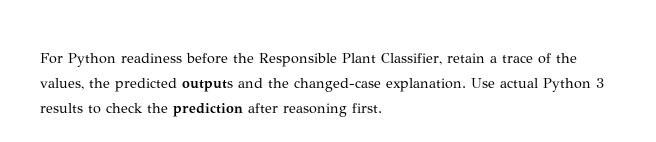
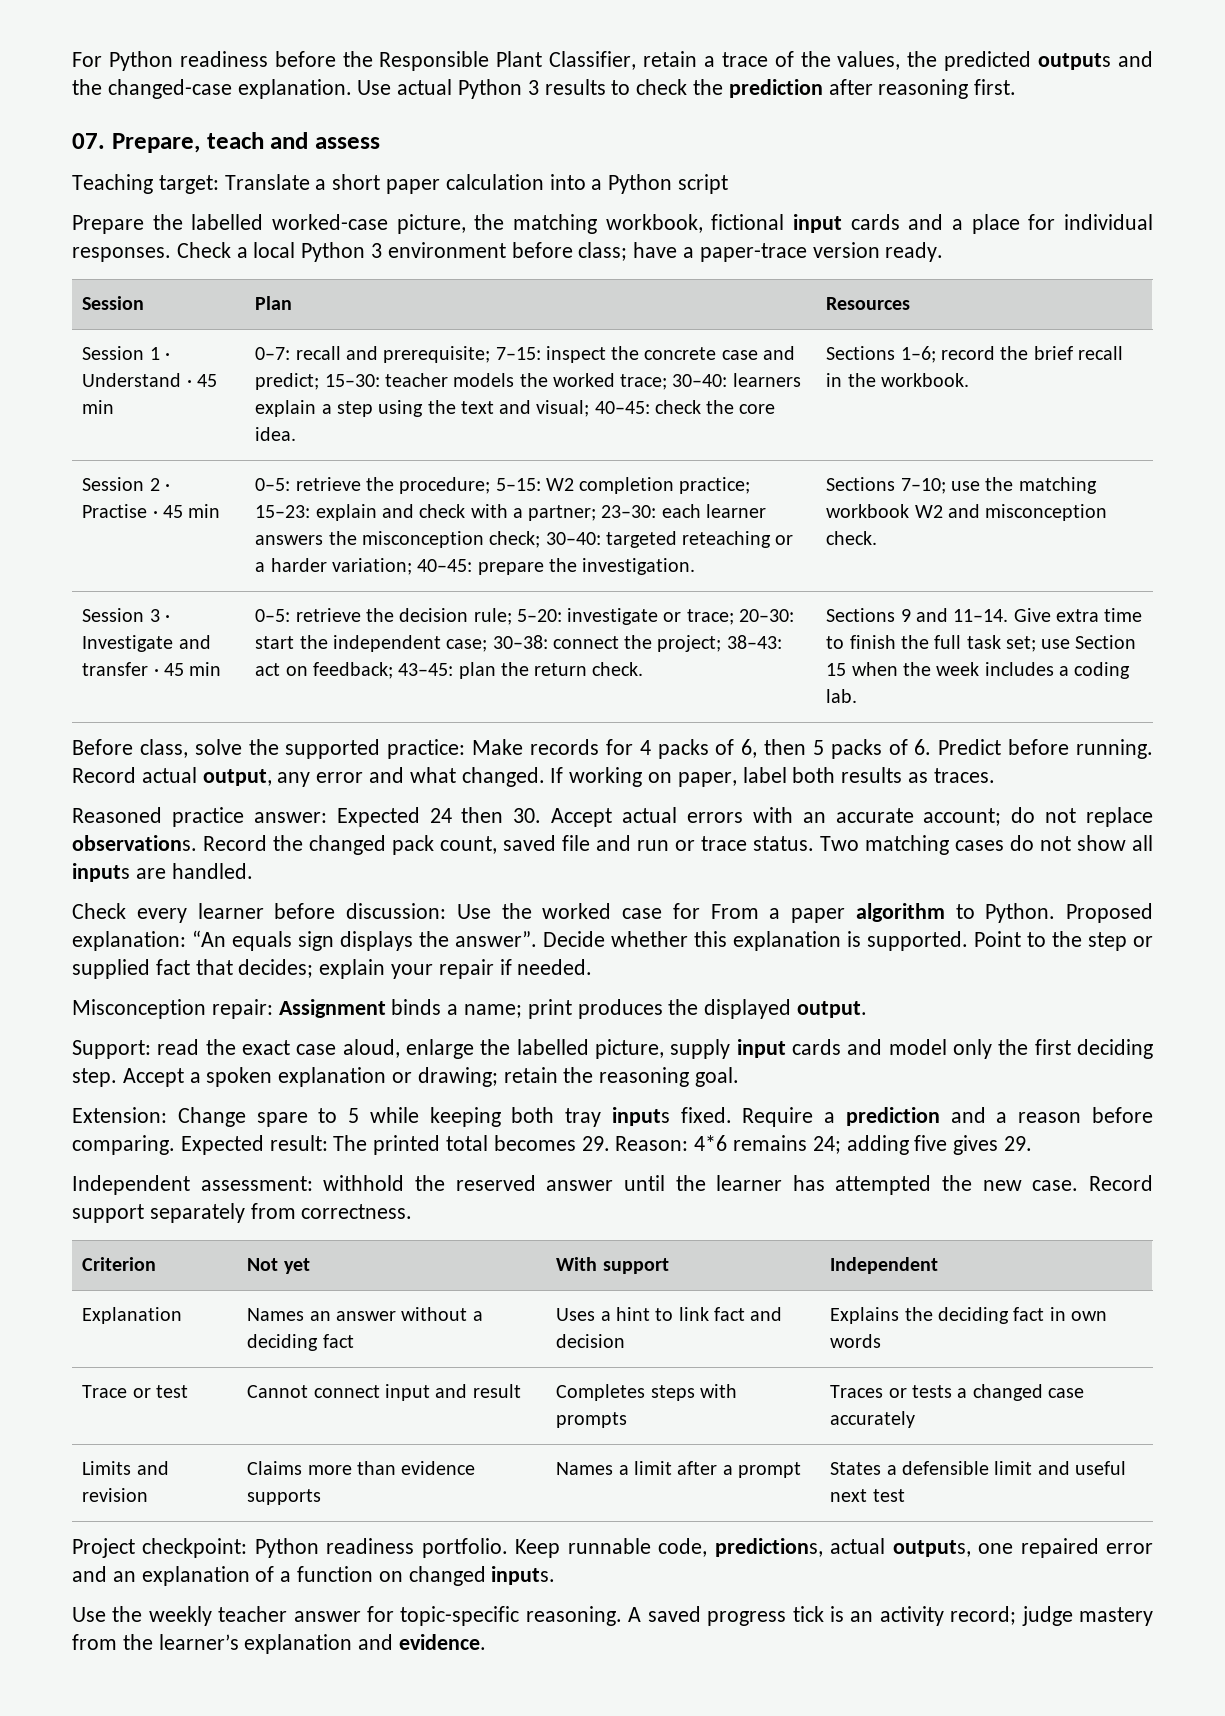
+ 07. Prepare, teach and assess
+ Teaching target: Translate a short paper calculation into a Python script
+ Prepare the labelled worked-case picture, the matching workbook, fictional input cards and a place for individual responses. Check a local Python 3 environment before class; have a paper-trace version ready.
+ Session | Plan | Resources
+ Session 1 · Understand · 45 min | 0–7: recall and prerequisite; 7–15: inspect the concrete case and predict; 15–30: teacher models the worked trace; 30–40: learners explain a step using the text and visual; 40–45: check the core idea. | Sections 1–6; record the brief recall in the workbook.
+ Session 2 · Practise · 45 min | 0–5: retrieve the procedure; 5–15: W2 completion practice; 15–23: explain and check with a partner; 23–30: each learner answers the misconception check; 30–40: targeted reteaching or a harder variation; 40–45: prepare the investigation. | Sections 7–10; use the matching workbook W2 and misconception check.
+ Session 3 · Investigate and transfer · 45 min | 0–5: retrieve the decision rule; 5–20: investigate or trace; 20–30: start the independent case; 30–38: connect the project; 38–43: act on feedback; 43–45: plan the return check. | Sections 9 and 11–14. Give extra time to finish the full task set; use Section 15 when the week includes a coding lab.
+ Before class, solve the supported practice: Make records for 4 packs of 6, then 5 packs of 6. Predict before running. Record actual output, any error and what changed. If working on paper, label both results as traces.
+ Reasoned practice answer: Expected 24 then 30. Accept actual errors with an accurate account; do not replace observations. Record the changed pack count, saved file and run or trace status. Two matching cases do not show all inputs are handled.
+ Check every learner before discussion: Use the worked case for From a paper algorithm to Python. Proposed explanation: “An equals sign displays the answer”. Decide whether this explanation is supported. Point to the step or supplied fact that decides; explain your repair if needed.
+ Misconception repair: Assignment binds a name; print produces the displayed output.
+ Support: read the exact case aloud, enlarge the labelled picture, supply input cards and model only the first deciding step. Accept a spoken explanation or drawing; retain the reasoning goal.
+ Extension: Change spare to 5 while keeping both tray inputs fixed. Require a prediction and a reason before comparing. Expected result: The printed total becomes 29. Reason: 4*6 remains 24; adding five gives 29.
+ Independent assessment: withhold the reserved answer until the learner has attempted the new case. Record support separately from correctness.
+ Criterion | Not yet | With support | Independent
+ Explanation | Names an answer without a deciding fact | Uses a hint to link fact and decision | Explains the deciding fact in own words
+ Trace or test | Cannot connect input and result | Completes steps with prompts | Traces or tests a changed case accurately
+ Limits and revision | Claims more than evidence supports | Names a limit after a prompt | States a defensible limit and useful next test
+ Project checkpoint: Python readiness portfolio. Keep runnable code, predictions, actual outputs, one repaired error and an explanation of a function on changed inputs.
+ Use the weekly teacher answer for topic-specific reasoning. A saved progress tick is an activity record; judge mastery from the learner’s explanation and evidence.

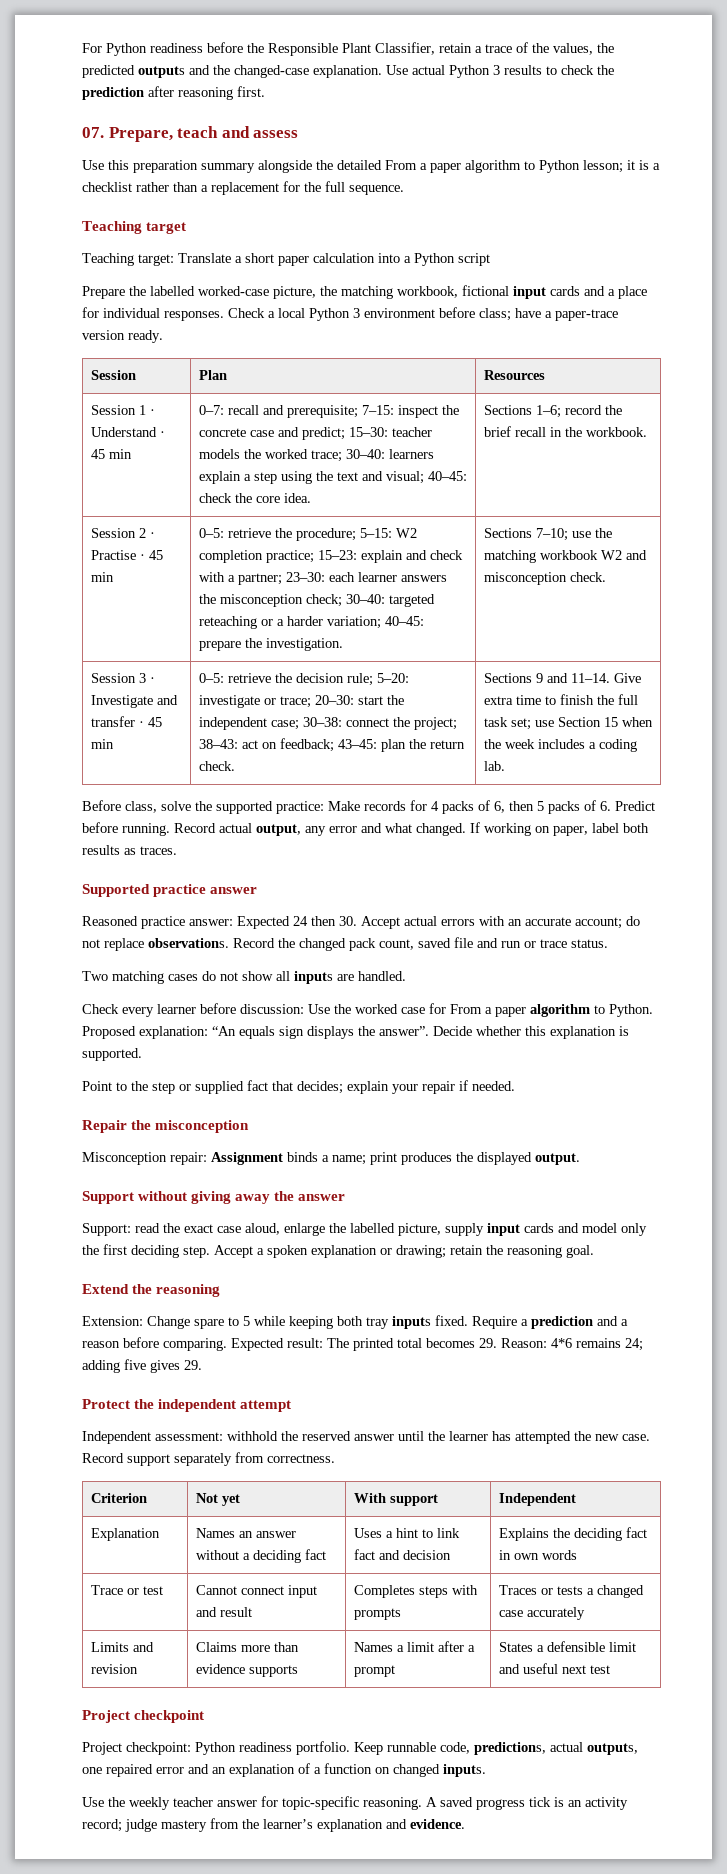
+ Use this preparation summary alongside the detailed From a paper algorithm to Python lesson; it is a checklist rather than a replacement for the full sequence.
+ Teaching target
+ Supported practice answer
- Record the changed pack count, saved file and run or trace status. Two matching cases do not show all inputs are handled.
+ Record the changed pack count, saved file and run or trace status.
+ Two matching cases do not show all inputs are handled.
- Decide whether this explanation is supported. Point to the step or supplied fact that decides; explain your repair if needed.
+ Decide whether this explanation is supported.
+ Point to the step or supplied fact that decides; explain your repair if needed.
+ Repair the misconception
+ Support without giving away the answer
+ Extend the reasoning
+ Protect the independent attempt
+ Project checkpoint

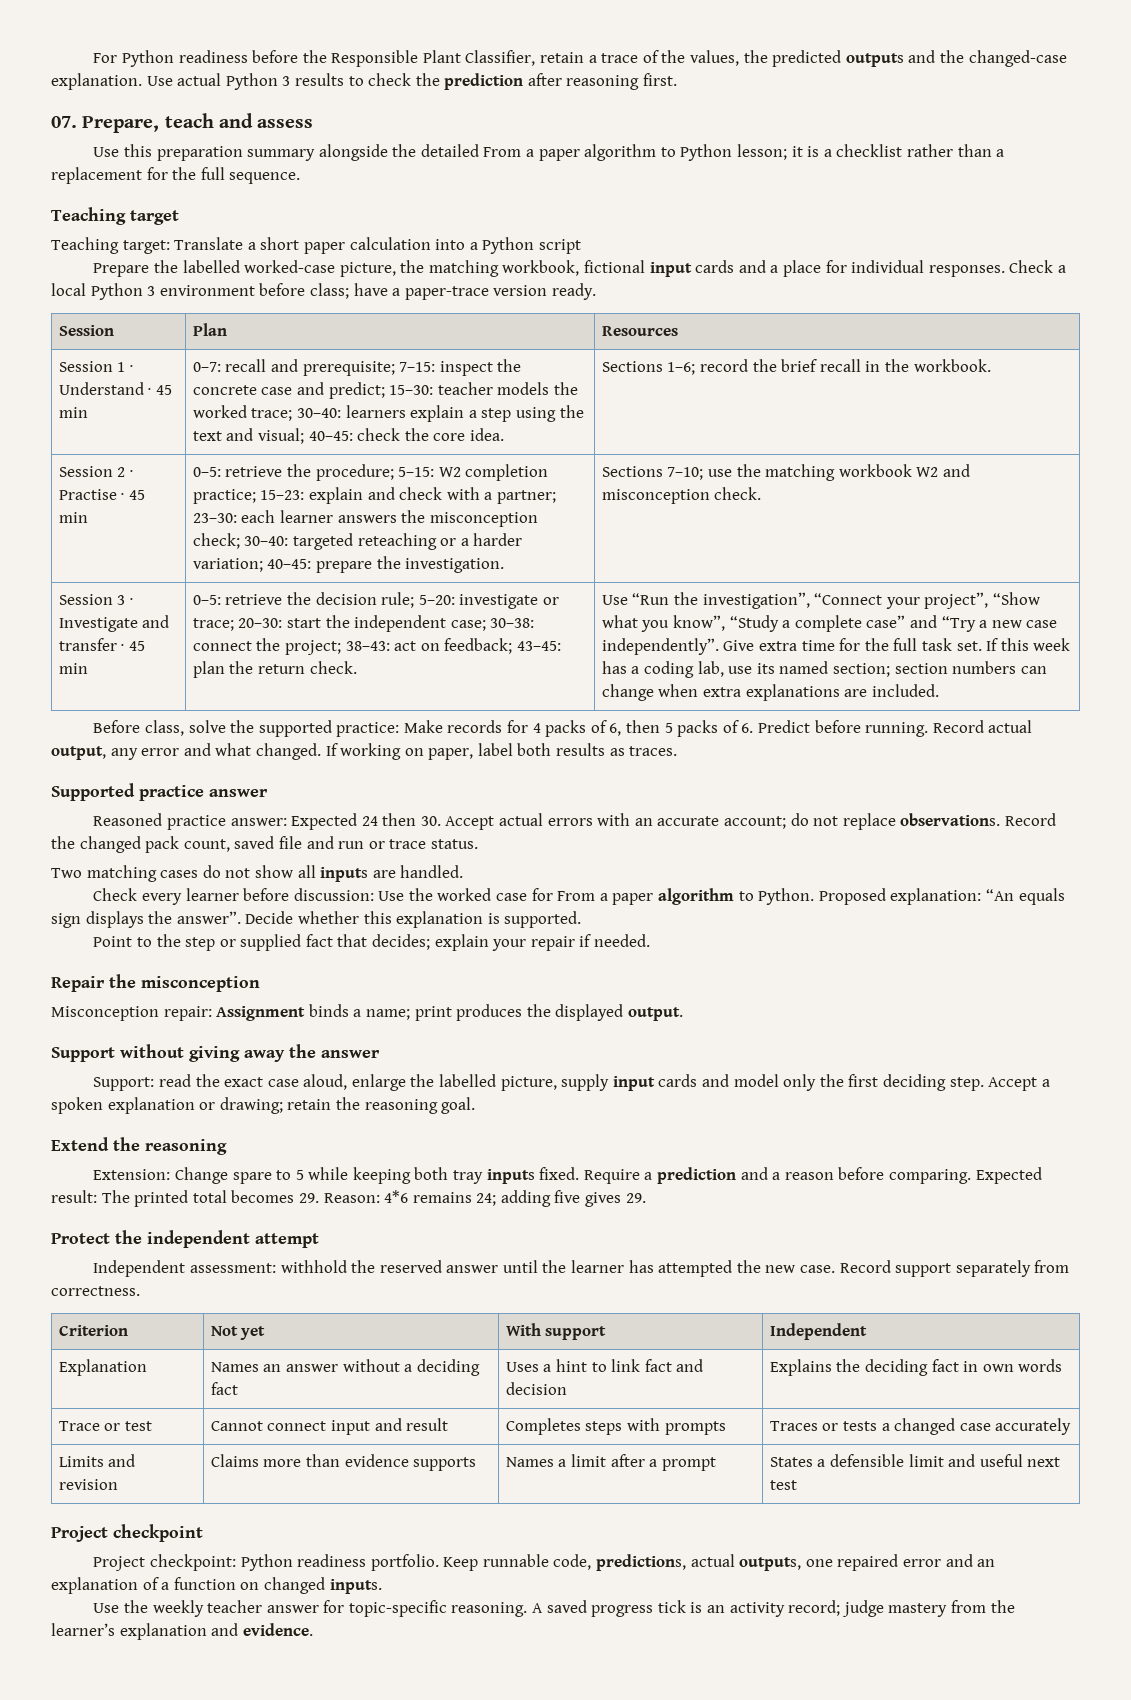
- Sections 9 and 11–14.
+ Use “Run the investigation”, “Connect your project”, “Show what you know”, “Study a complete case” and “Try a new case independently”.
- Give extra time to finish the full task set; use Section 15 when the week includes a coding lab.
+ Give extra time for the full task set. If this week has a coding lab, use its named section; section numbers can change when extra explanations are included.

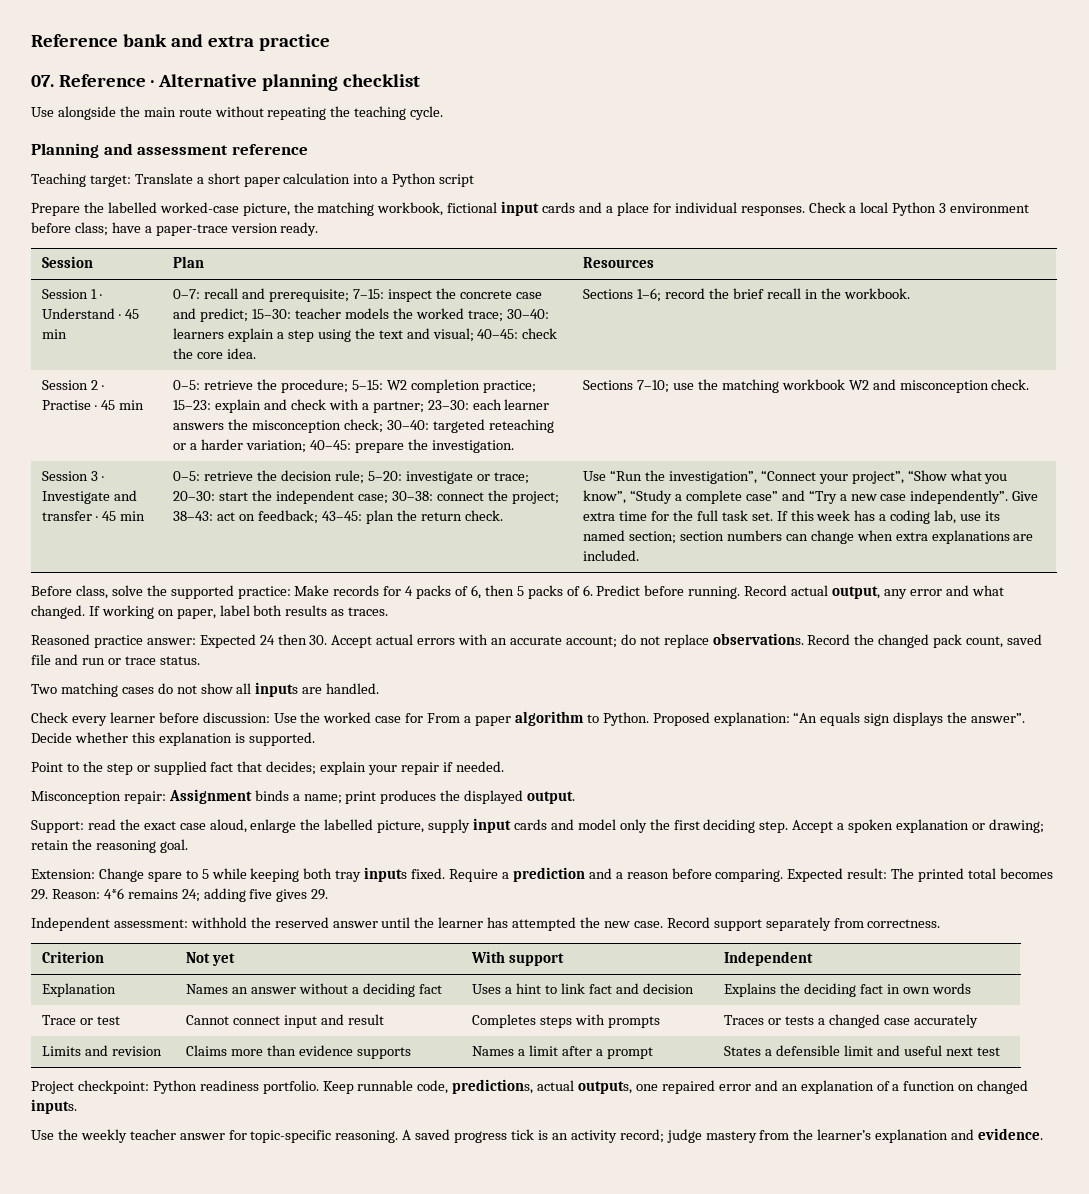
- For Python readiness before the Responsible Plant Classifier, retain a trace of the values, the predicted outputs and the changed-case explanation. Use actual Python 3 results to check the prediction after reasoning first.
- 07. Prepare, teach and assess
- Use this preparation summary alongside the detailed From a paper algorithm to Python lesson; it is a checklist rather than a replacement for the full sequence.
- Teaching target
+ Reference bank and extra practice
+ 07. Reference · Alternative planning checklist
+ Use alongside the main route without repeating the teaching cycle.
+ Planning and assessment reference
- Supported practice answer
- Repair the misconception
- Support without giving away the answer
- Extend the reasoning
- Protect the independent attempt
- Project checkpoint

